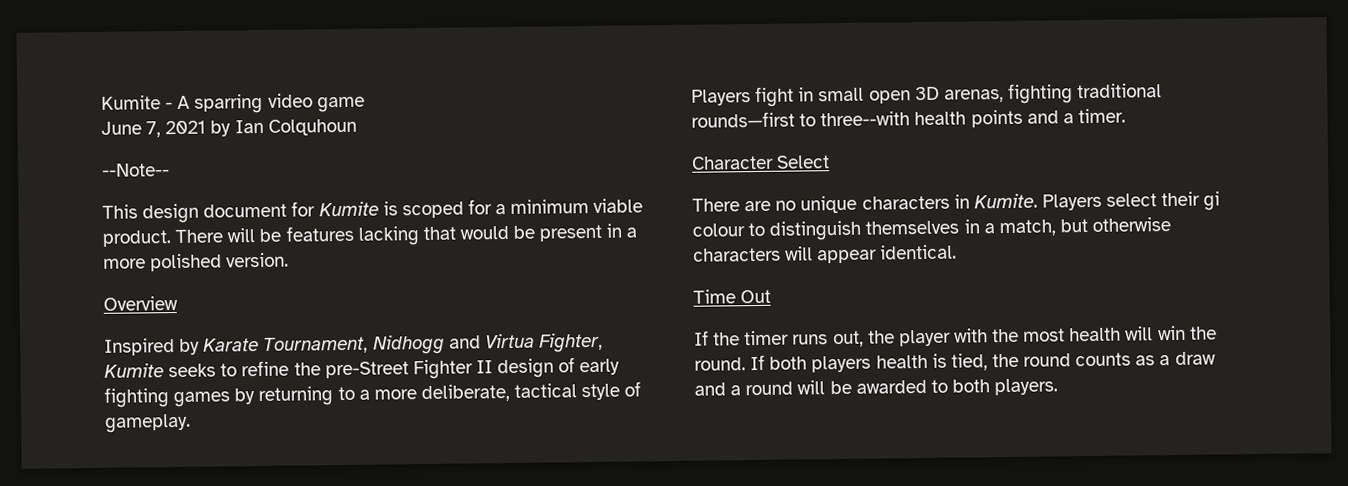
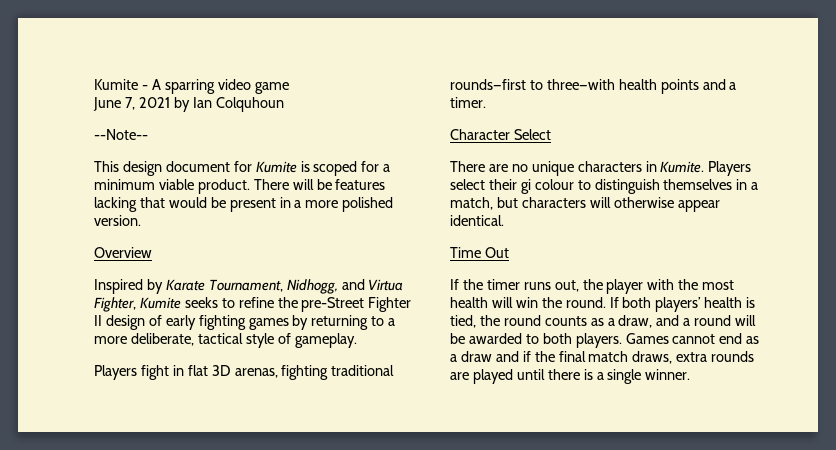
- Inspired by Karate Tournament, Nidhogg and Virtua Fighter, Kumite seeks to refine the pre-Street Fighter II design of early fighting games by returning to a more deliberate, tactical style of gameplay.
+ Inspired by Karate Tournament, Nidhogg, and Virtua Fighter, Kumite seeks to refine the pre-Street Fighter II design of early fighting games by returning to a more deliberate, tactical style of gameplay.
- Players fight in small open 3D arenas, fighting traditional rounds—first to three--with health points and a timer.
+ Players fight in flat 3D arenas, fighting traditional rounds—first to three—with health points and a timer.
- Players select their gi colour to distinguish themselves in a match, but otherwise characters will appear identical.
+ Players select their gi colour to distinguish themselves in a match, but characters will otherwise appear identical.
- If both players health is tied, the round counts as a draw and a round will be awarded to both players.
+ If both players’ health is tied, the round counts as a draw, and a round will be awarded to both players.
+ Games cannot end as a draw and if the final match draws, extra rounds are played until there is a single winner.

